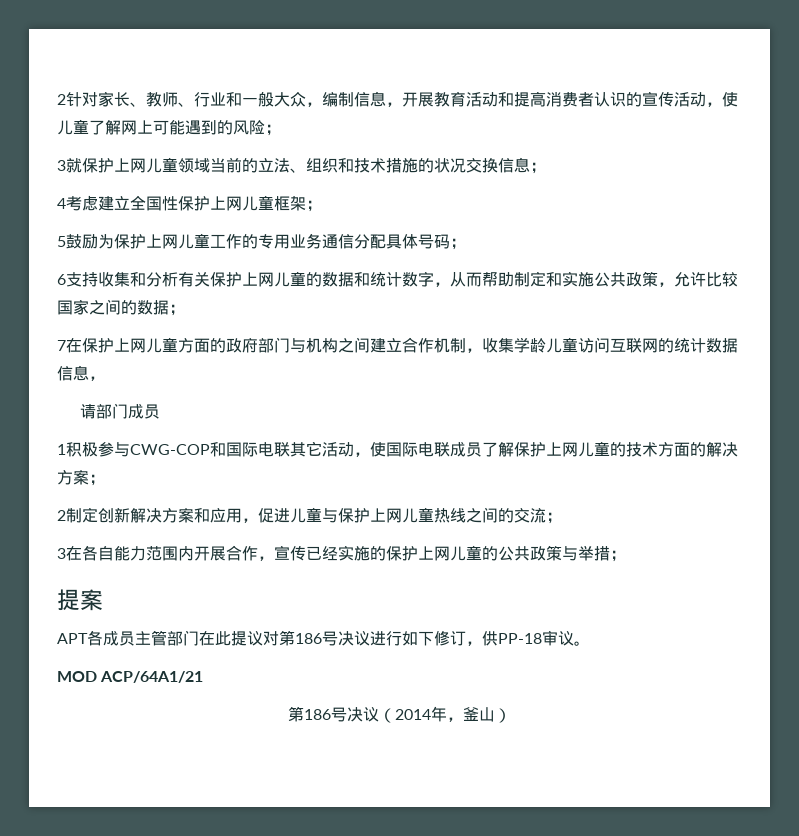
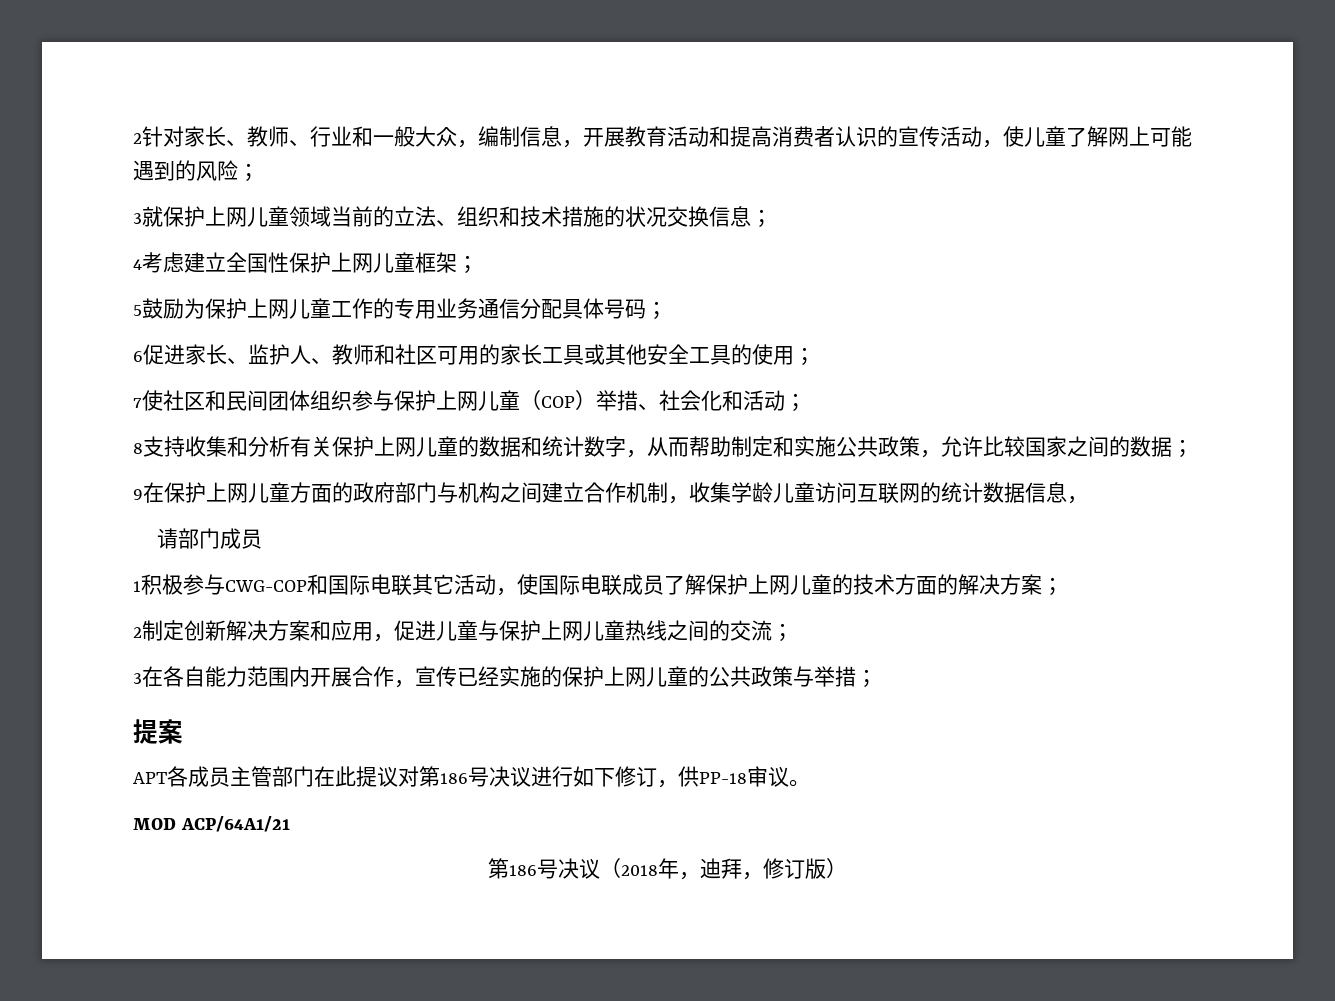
- 6支持收集和分析有关保护上网儿童的数据和统计数字，从而帮助制定和实施公共政策，允许比较国家之间的数据；
+ 6促进家长、监护人、教师和社区可用的家长工具或其他安全工具的使用；
+ 7使社区和民间团体组织参与保护上网儿童（COP）举措、社会化和活动；
+ 8支持收集和分析有关保护上网儿童的数据和统计数字，从而帮助制定和实施公共政策，允许比较国家之间的数据；
- 7在保护上网儿童方面的政府部门与机构之间建立合作机制，收集学龄儿童访问互联网的统计数据信息，
+ 9在保护上网儿童方面的政府部门与机构之间建立合作机制，收集学龄儿童访问互联网的统计数据信息，
- 第186号决议（2014年，釜山）
+ 第186号决议（2018年，迪拜，修订版）

